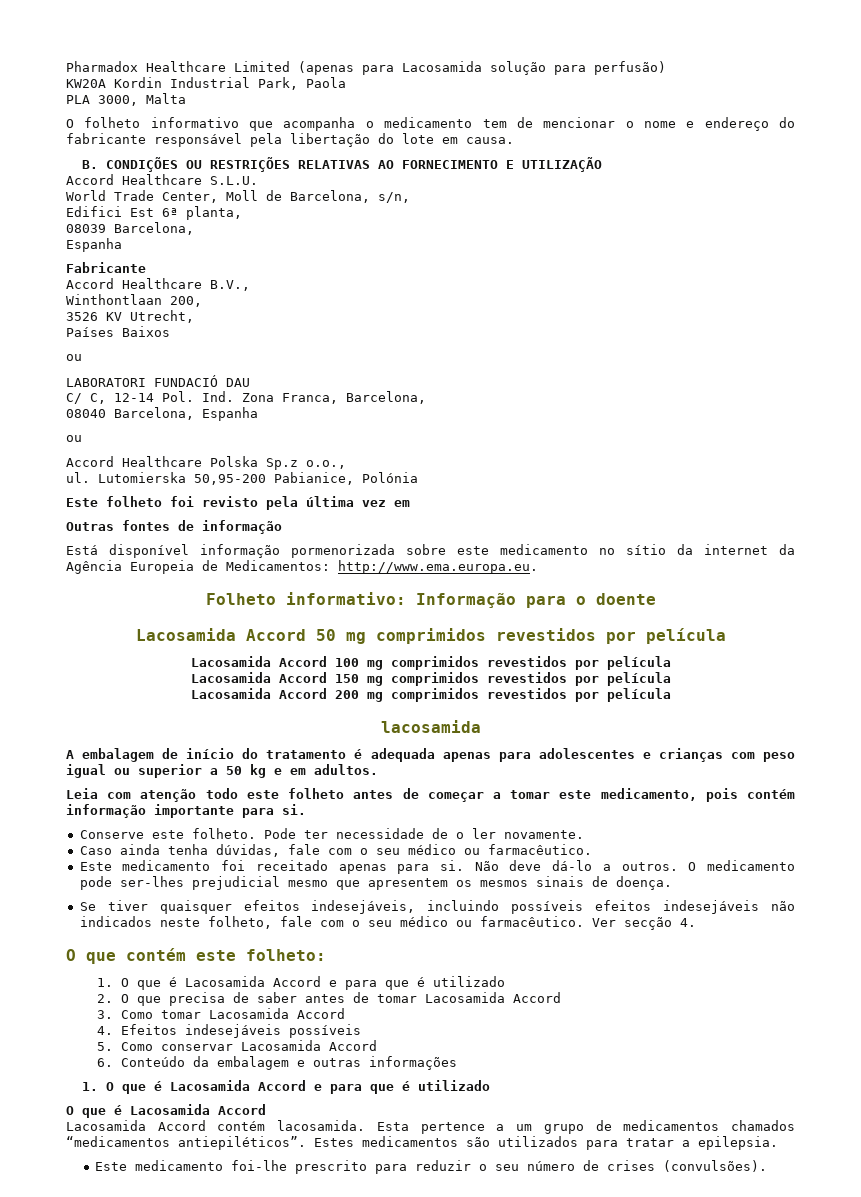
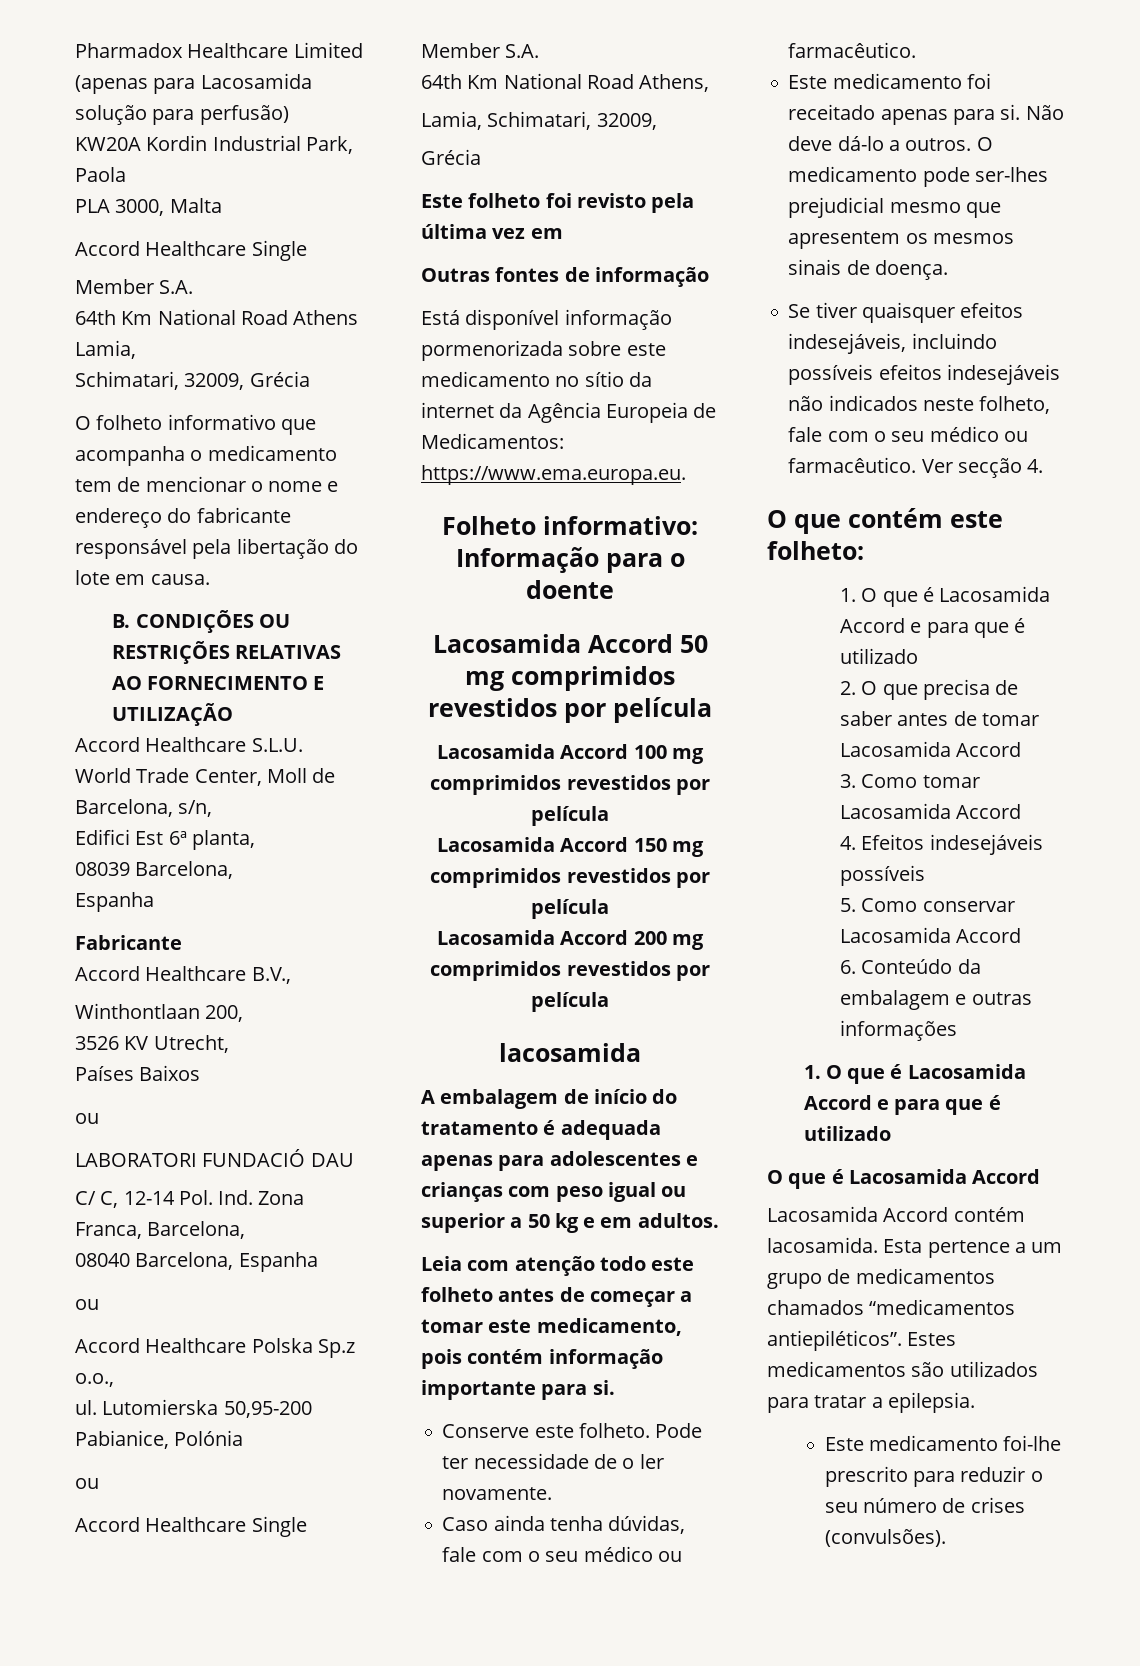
  PLA 3000, Malta
+ Accord Healthcare Single
+ Member S.A.
+ 64th Km National Road Athens Lamia,
+ Schimatari, 32009, Grécia
  Lutomierska 50,95-200 Pabianice, Polónia
+ ou
+ Accord Healthcare Single Member S.A.
+ 64th Km National Road Athens,
+ Lamia, Schimatari, 32009,
+ Grécia
- Está disponível informação pormenorizada sobre este medicamento no sítio da internet da Agência Europeia de Medicamentos: http://www.ema.europa.eu.
+ Está disponível informação pormenorizada sobre este medicamento no sítio da internet da Agência Europeia de Medicamentos: https://www.ema.europa.eu.

